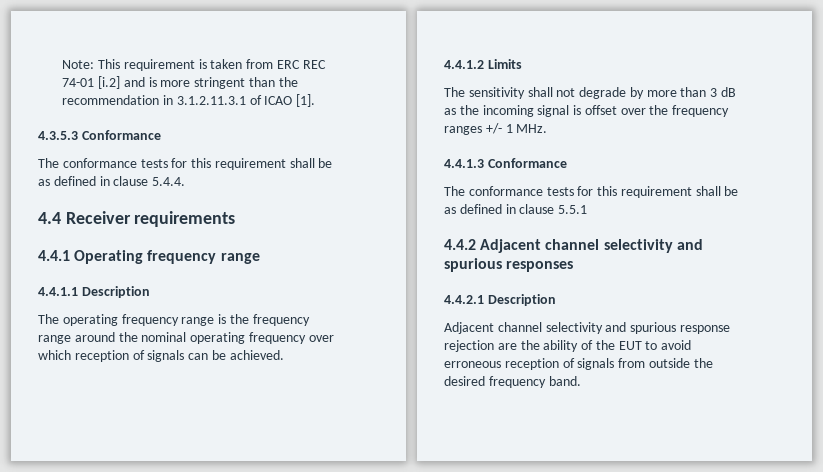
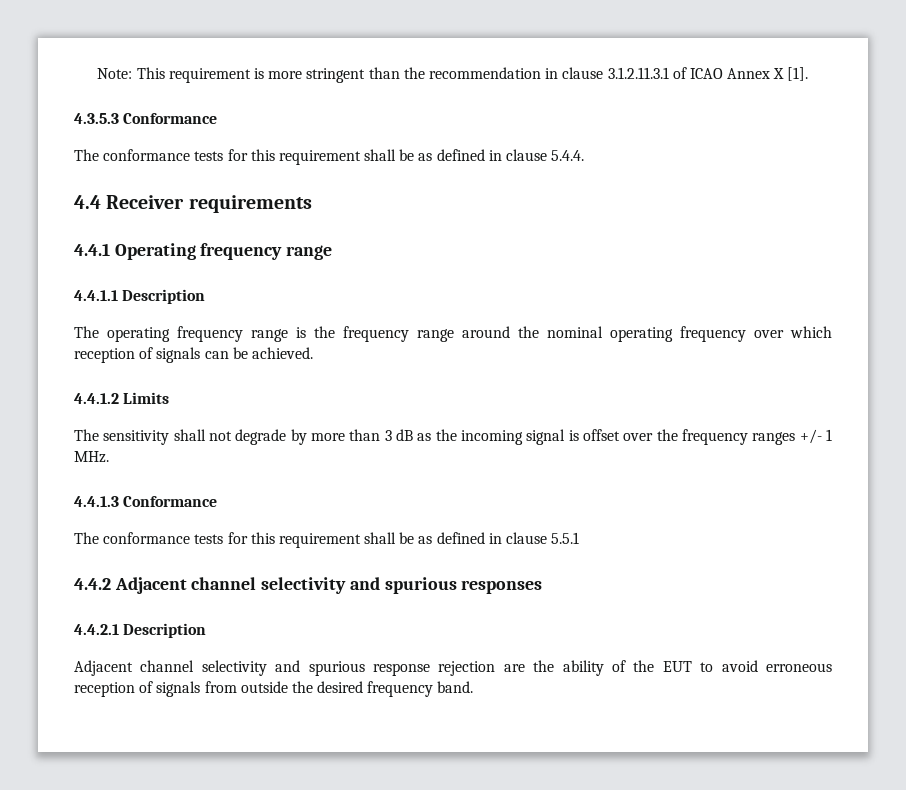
- Note: This requirement is taken from ERC REC 74-01 [i.2] and is more stringent than the recommendation in 3.1.2.11.3.1 of ICAO [1].
+ Note: This requirement is more stringent than the recommendation in clause 3.1.2.11.3.1 of ICAO Annex X [1].

